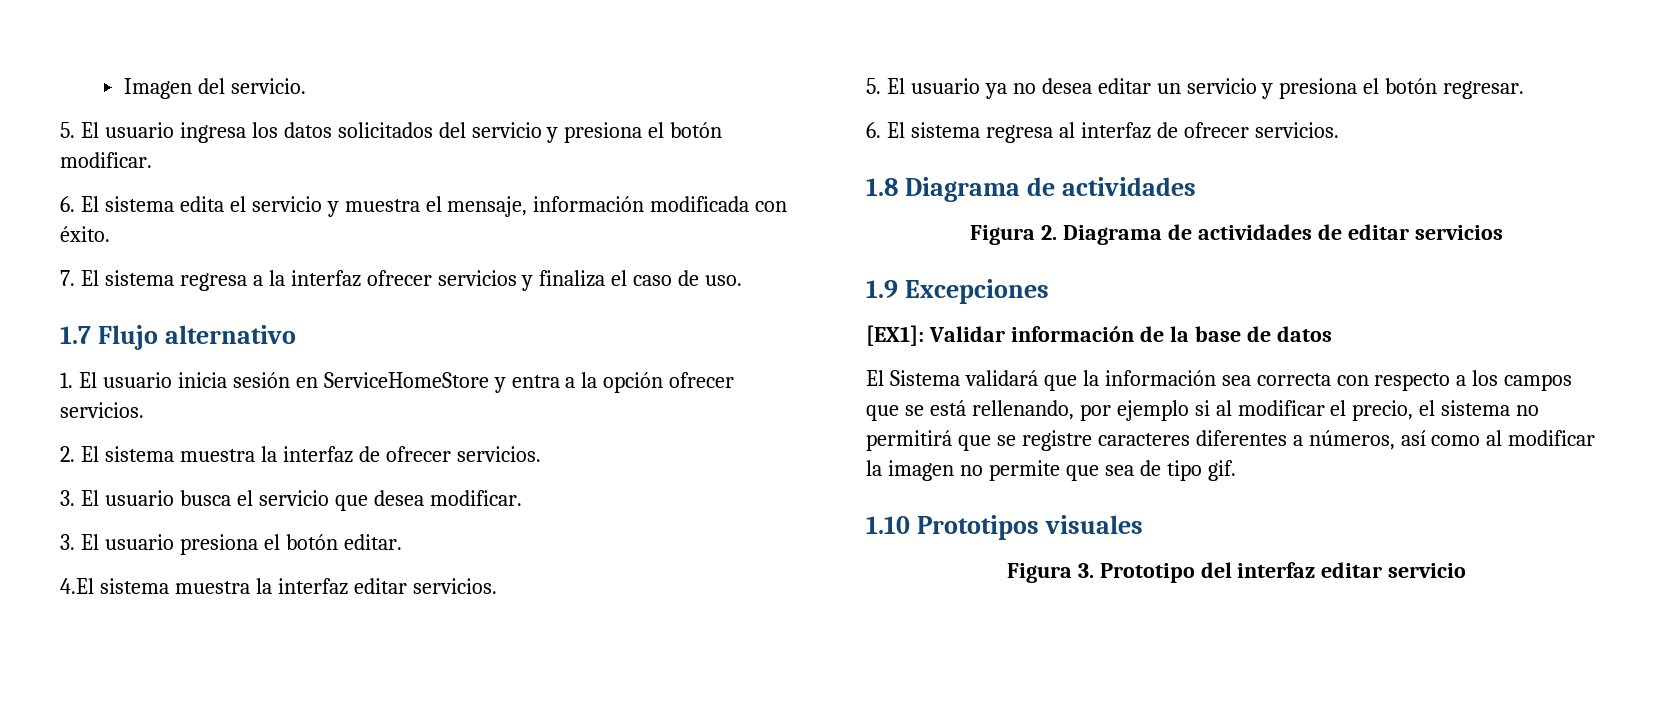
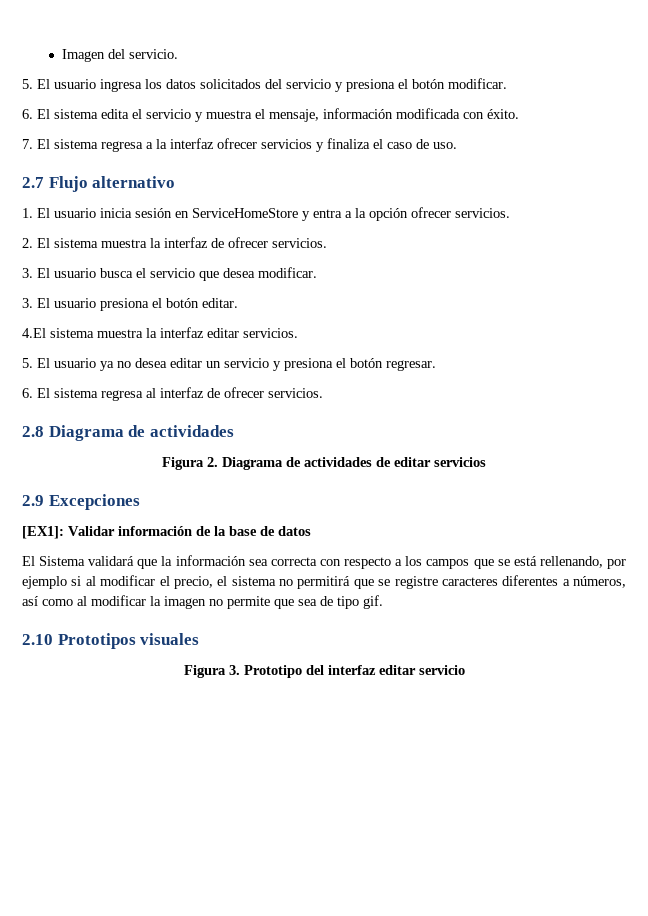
- 1.7 Flujo alternativo
+ 2.7 Flujo alternativo
- 1.8 Diagrama de actividades
+ 2.8 Diagrama de actividades
- 1.9 Excepciones
+ 2.9 Excepciones
- 1.10 Prototipos visuales
+ 2.10 Prototipos visuales

